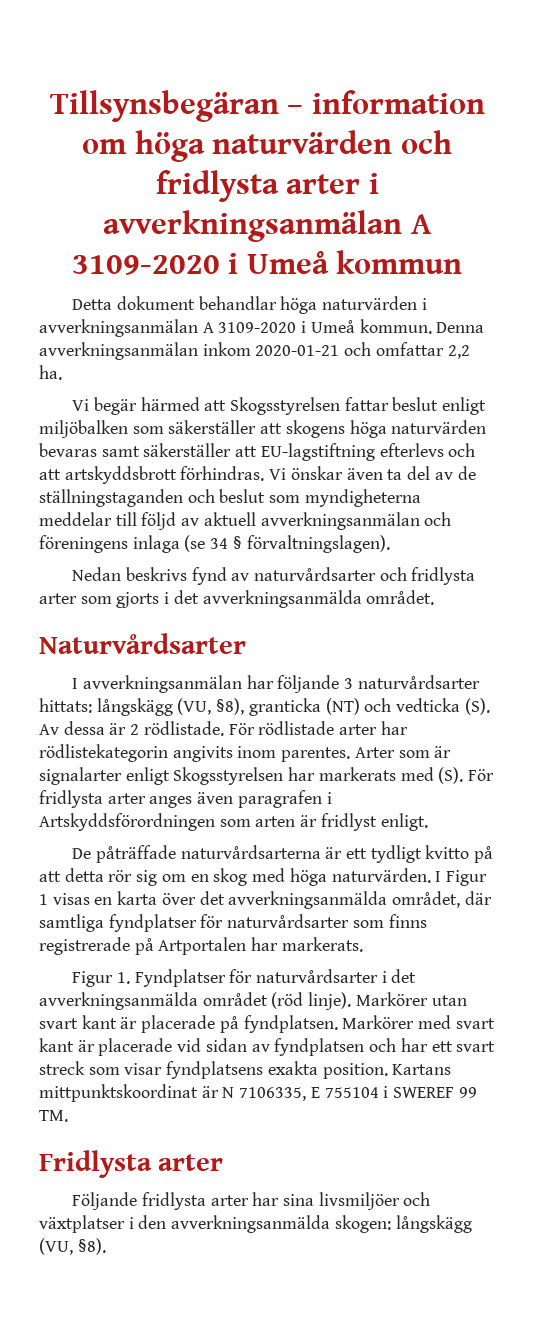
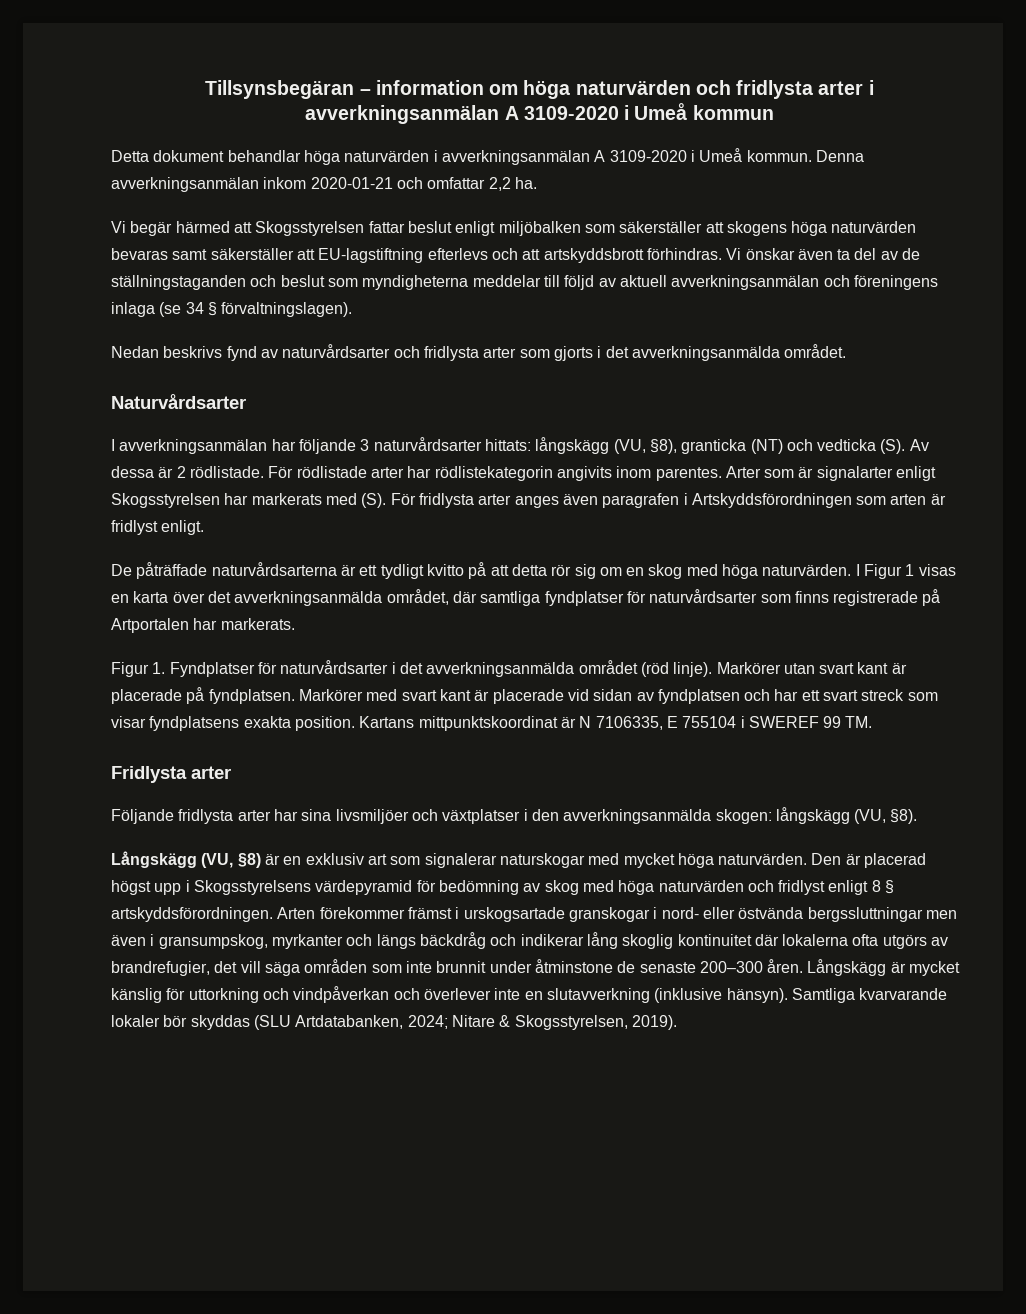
+ Långskägg (VU, §8) är en exklusiv art som signalerar naturskogar med mycket höga naturvärden. Den är placerad högst upp i Skogsstyrelsens värdepyramid för bedömning av skog med höga naturvärden och fridlyst enligt 8 § artskyddsförordningen. Arten förekommer främst i urskogsartade granskogar i nord- eller östvända bergssluttningar men även i gransumpskog, myrkanter och längs bäckdråg och indikerar lång skoglig kontinuitet där lokalerna ofta utgörs av brandrefugier, det vill säga områden som inte brunnit under åtminstone de senaste 200–300 åren. Långskägg är mycket känslig för uttorkning och vindpåverkan och överlever inte en slutavverkning (inklusive hänsyn). Samtliga kvarvarande lokaler bör skyddas (SLU Artdatabanken, 2024; Nitare & Skogsstyrelsen, 2019).

